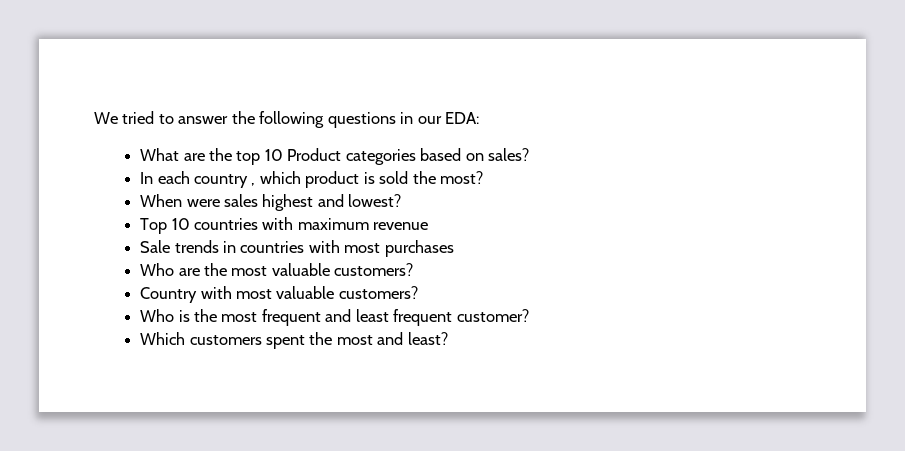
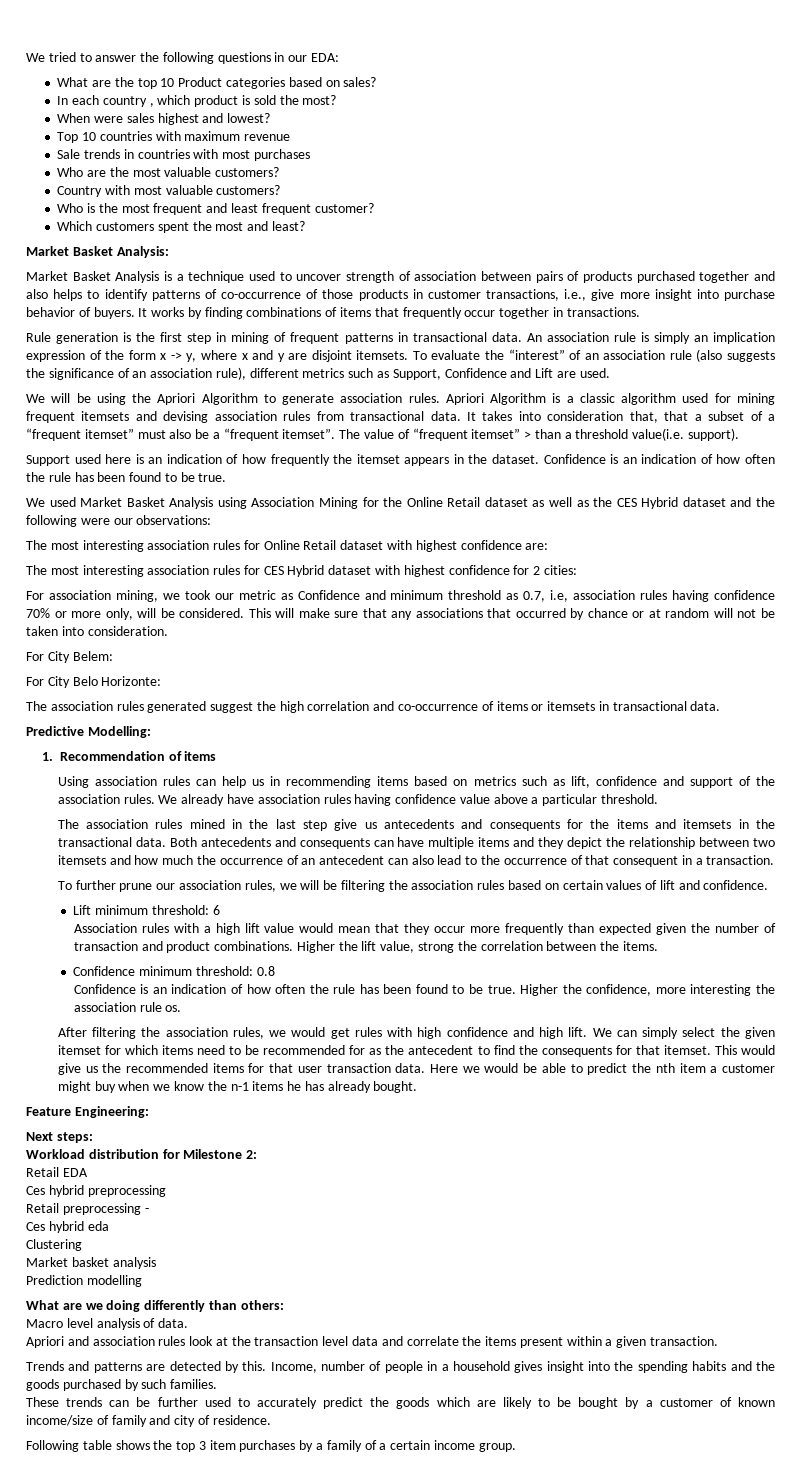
+ Market Basket Analysis:
+ Market Basket Analysis is a technique used to uncover strength of association between pairs of products purchased together and also helps to identify patterns of co-occurrence of those products in customer transactions, i.e., give more insight into purchase behavior of buyers. It works by finding combinations of items that frequently occur together in transactions.
+ Rule generation is the first step in mining of frequent patterns in transactional data. An association rule is simply an implication expression of the form x -> y, where x and y are disjoint itemsets. To evaluate the “interest” of an association rule (also suggests the significance of an association rule), different metrics such as Support, Confidence and Lift are used.
+ We will be using the Apriori Algorithm to generate association rules. Apriori Algorithm is a classic algorithm used for mining frequent itemsets and devising association rules from transactional data. It takes into consideration that, that a subset of a “frequent itemset” must also be a “frequent itemset”. The value of “frequent itemset” > than a threshold value(i.e. support).
+ Support used here is an indication of how frequently the itemset appears in the dataset. Confidence is an indication of how often the rule has been found to be true.
+ We used Market Basket Analysis using Association Mining for the Online Retail dataset as well as the CES Hybrid dataset and the following were our observations:
+ The most interesting association rules for Online Retail dataset with highest confidence are:
+ The most interesting association rules for CES Hybrid dataset with highest confidence for 2 cities:
+ For association mining, we took our metric as Confidence and minimum threshold as 0.7, i.e, association rules having confidence 70% or more only, will be considered. This will make sure that any associations that occurred by chance or at random will not be taken into consideration.
+ For City Belem:
+ For City Belo Horizonte:
+ The association rules generated suggest the high correlation and co-occurrence of items or itemsets in transactional data.
+ Predictive Modelling:
+ 1. Recommendation of items
+ Using association rules can help us in recommending items based on metrics such as lift, confidence and support of the association rules. We already have association rules having confidence value above a particular threshold.
+ The association rules mined in the last step give us antecedents and consequents for the items and itemsets in the transactional data. Both antecedents and consequents can have multiple items and they depict the relationship between two itemsets and how much the occurrence of an antecedent can also lead to the occurrence of that consequent in a transaction.
+ To further prune our association rules, we will be filtering the association rules based on certain values of lift and confidence.
+ Lift minimum threshold: 6
+ Association rules with a high lift value would mean that they occur more frequently than expected given the number of transaction and product combinations. Higher the lift value, strong the correlation between the items.
+ Confidence minimum threshold: 0.8
+ Confidence is an indication of how often the rule has been found to be true. Higher the confidence, more interesting the association rule os.
+ After filtering the association rules, we would get rules with high confidence and high lift. We can simply select the given itemset for which items need to be recommended for as the antecedent to find the consequents for that itemset. This would give us the recommended items for that user transaction data. Here we would be able to predict the nth item a customer might buy when we know the n-1 items he has already bought.
+ Feature Engineering:
+ Next steps:
+ Workload distribution for Milestone 2:
+ Retail EDA
+ Ces hybrid preprocessing
+ Retail preprocessing -
+ Ces hybrid eda
+ Clustering
+ Market basket analysis
+ Prediction modelling
+ What are we doing differently than others:
+ Macro level analysis of data.
+ Apriori and association rules look at the transaction level data and correlate the items present within a given transaction.
+ Trends and patterns are detected by this. Income, number of people in a household gives insight into the spending habits and the goods purchased by such families.
+ These trends can be further used to accurately predict the goods which are likely to be bought by a customer of known income/size of family and city of residence.
+ Following table shows the top 3 item purchases by a family of a certain income group.

